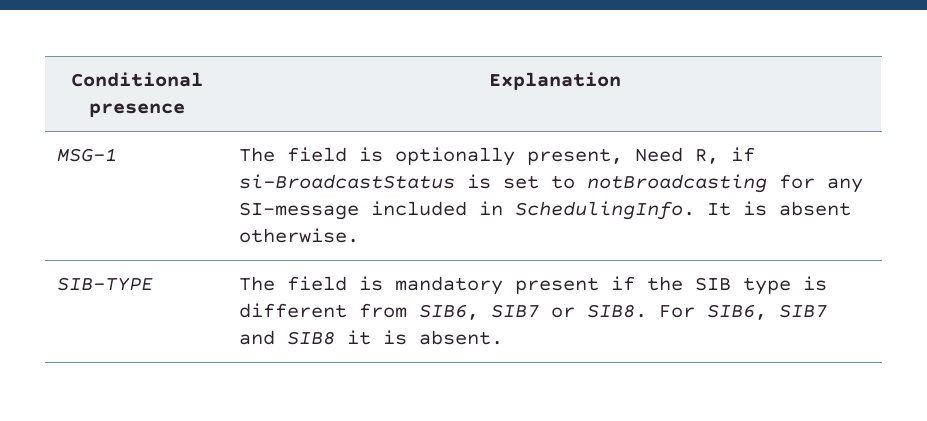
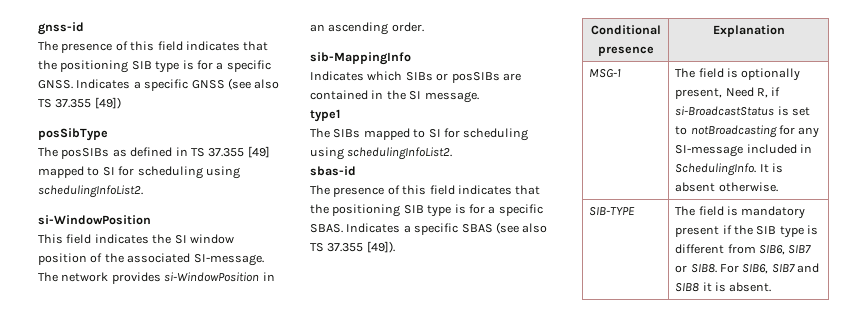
+ gnss-id
+ The presence of this field indicates that the positioning SIB type is for a specific GNSS. Indicates a specific GNSS (see also TS 37.355 [49])
+ posSibType
+ The posSIBs as defined in TS 37.355 [49] mapped to SI for scheduling using schedulingInfoList2.
+ si-WindowPosition
+ This field indicates the SI window position of the associated SI-message. The network provides si-WindowPosition in an ascending order.
+ sib-MappingInfo
+ Indicates which SIBs or posSIBs are contained in the SI message.
+ type1
+ The SIBs mapped to SI for scheduling using schedulingInfoList2.
+ sbas-id
+ The presence of this field indicates that the positioning SIB type is for a specific SBAS. Indicates a specific SBAS (see also TS 37.355 [49]).

